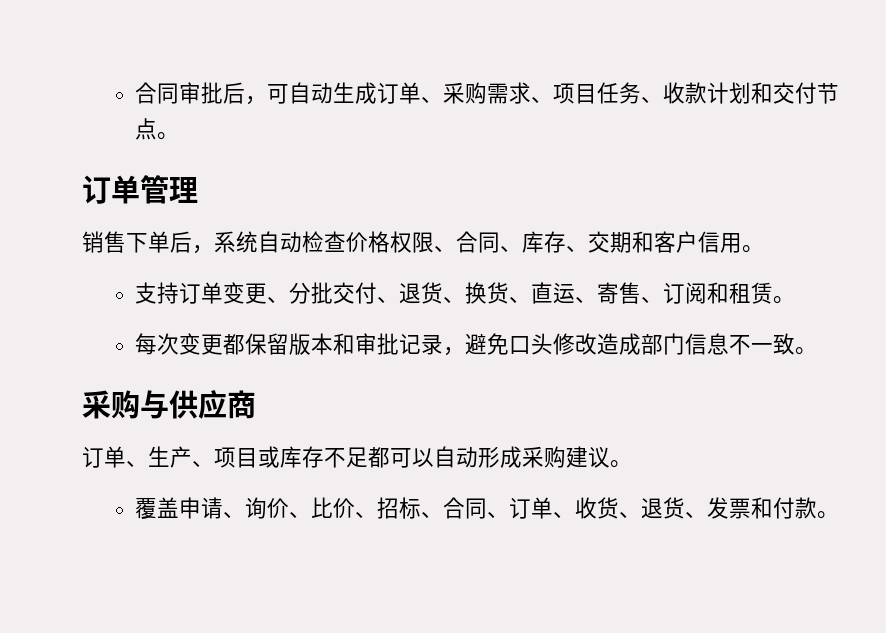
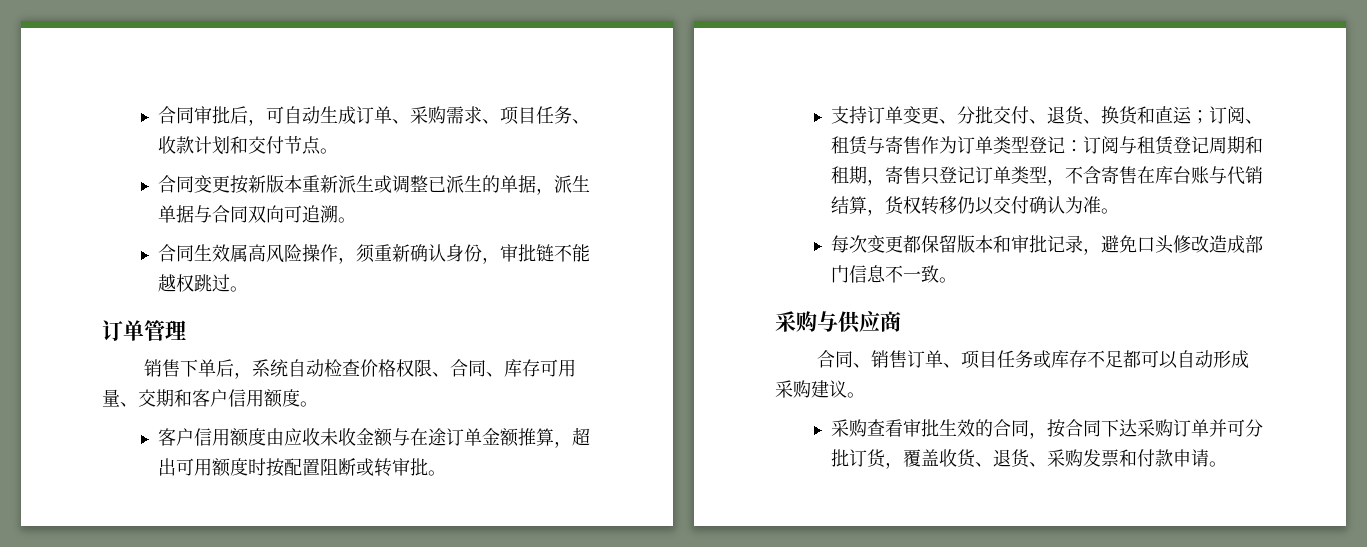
+ 合同变更按新版本重新派生或调整已派生的单据，派生单据与合同双向可追溯。
+ 合同生效属高风险操作，须重新确认身份，审批链不能越权跳过。
- 销售下单后，系统自动检查价格权限、合同、库存、交期和客户信用。
+ 销售下单后，系统自动检查价格权限、合同、库存可用量、交期和客户信用额度。
+ 客户信用额度由应收未收金额与在途订单金额推算，超出可用额度时按配置阻断或转审批。
- 支持订单变更、分批交付、退货、换货、直运、寄售、订阅和租赁。
+ 支持订单变更、分批交付、退货、换货和直运；订阅、租赁与寄售作为订单类型登记：订阅与租赁登记周期和租期，寄售只登记订单类型，不含寄售在库台账与代销结算，货权转移仍以交付确认为准。
- 订单、生产、项目或库存不足都可以自动形成采购建议。
+ 合同、销售订单、项目任务或库存不足都可以自动形成采购建议。
- 覆盖申请、询价、比价、招标、合同、订单、收货、退货、发票和付款。
+ 采购查看审批生效的合同，按合同下达采购订单并可分批订货，覆盖收货、退货、采购发票和付款申请。

